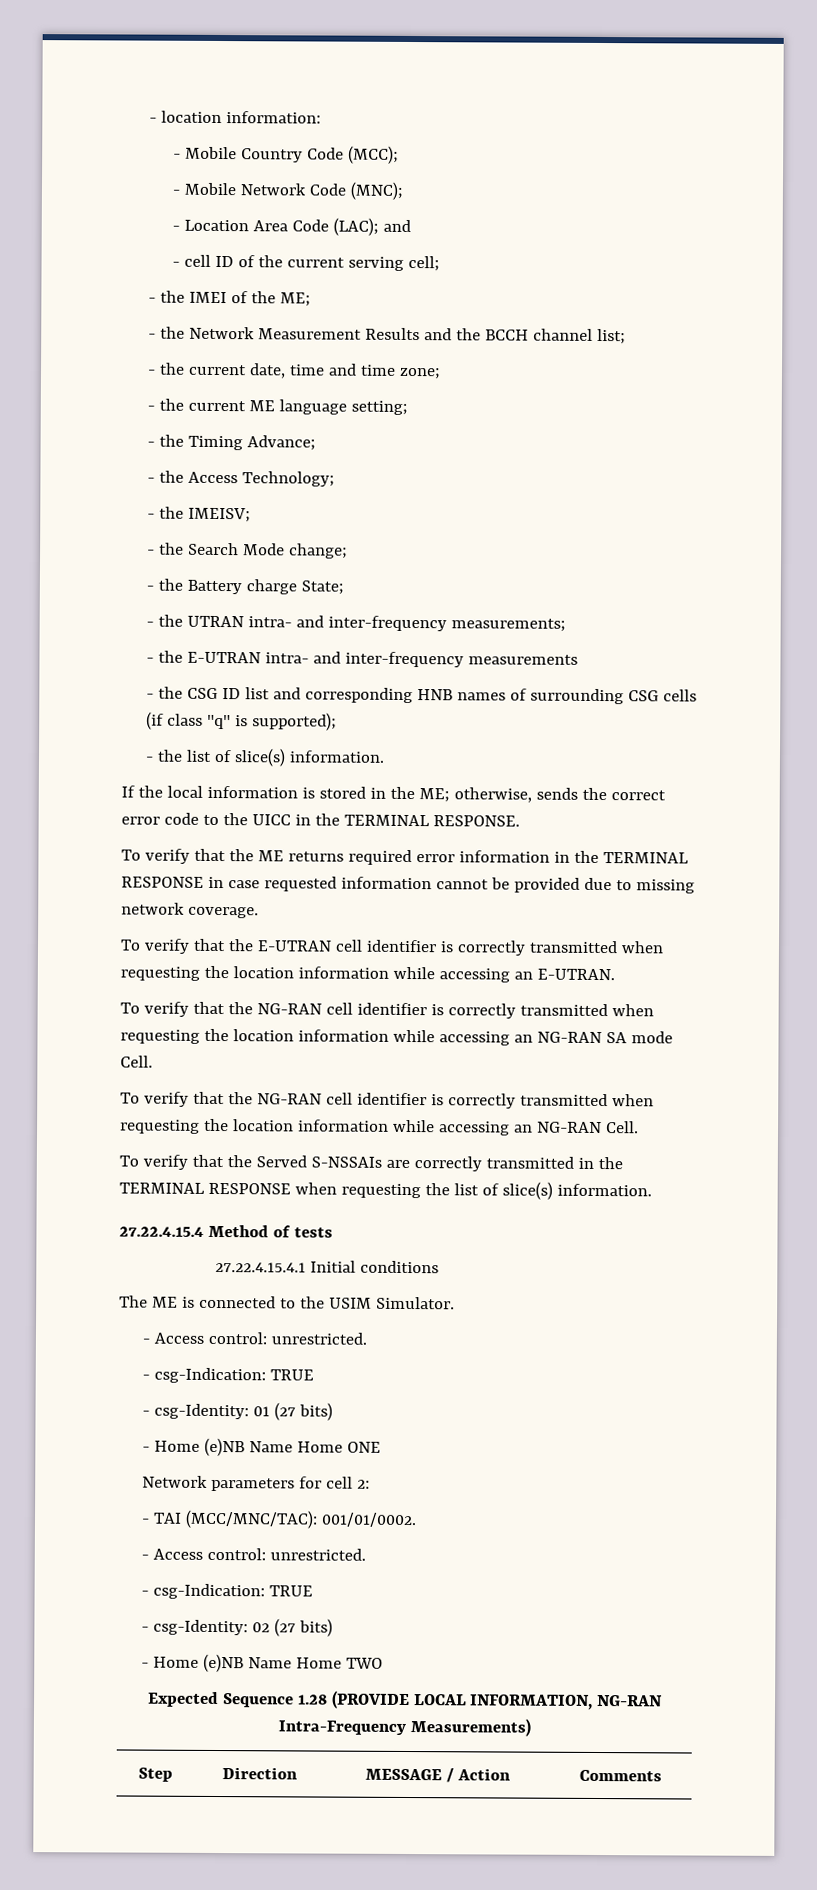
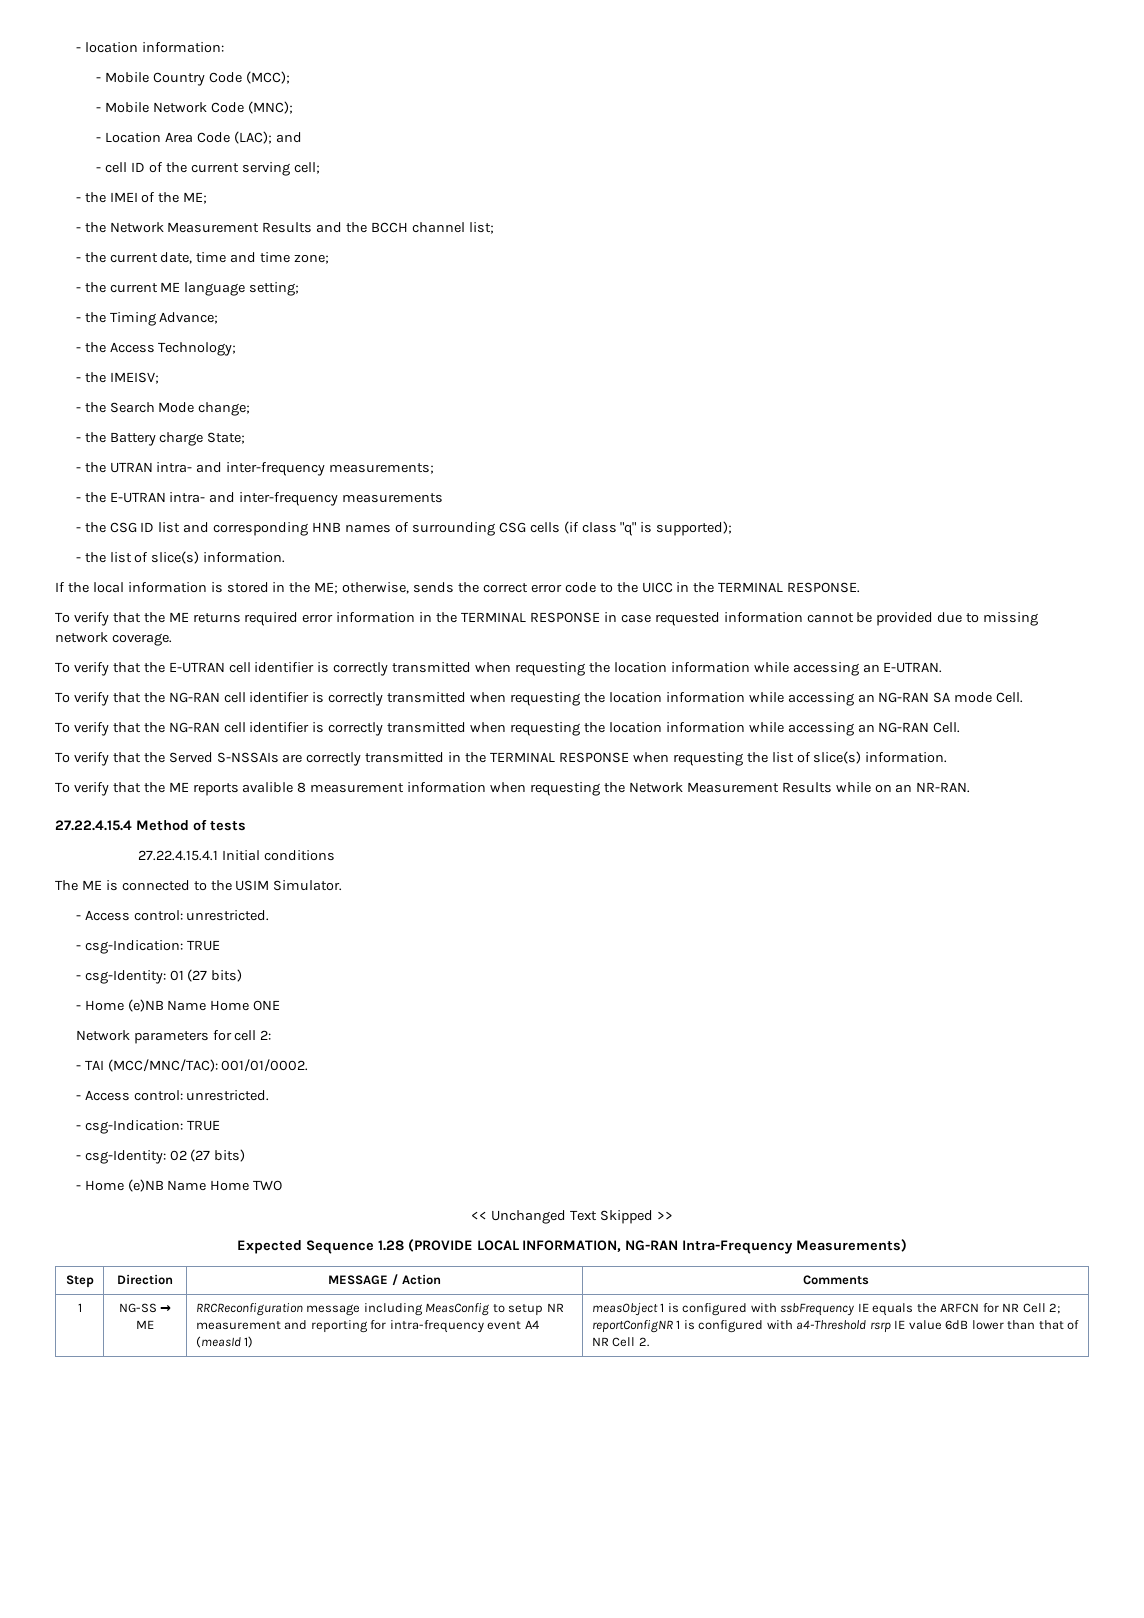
+ To verify that the ME reports avalible 8 measurement information when requesting the Network Measurement Results while on an NR-RAN.
+ << Unchanged Text Skipped >>
+ 1 | NG-SS → ME | RRCReconfiguration message including MeasConfig to setup NR measurement and reporting for intra-frequency event A4 (measId 1) | measObject 1 is configured with ssbFrequency IE equals the ARFCN for NR Cell 2; reportConfigNR 1 is configured with a4-Threshold rsrp IE value 6dB lower than that of NR Cell 2.

